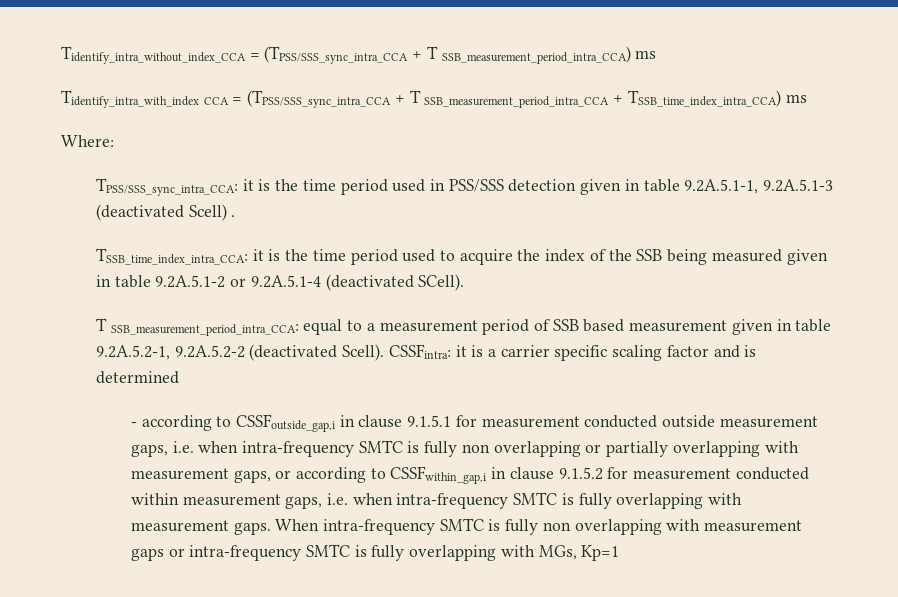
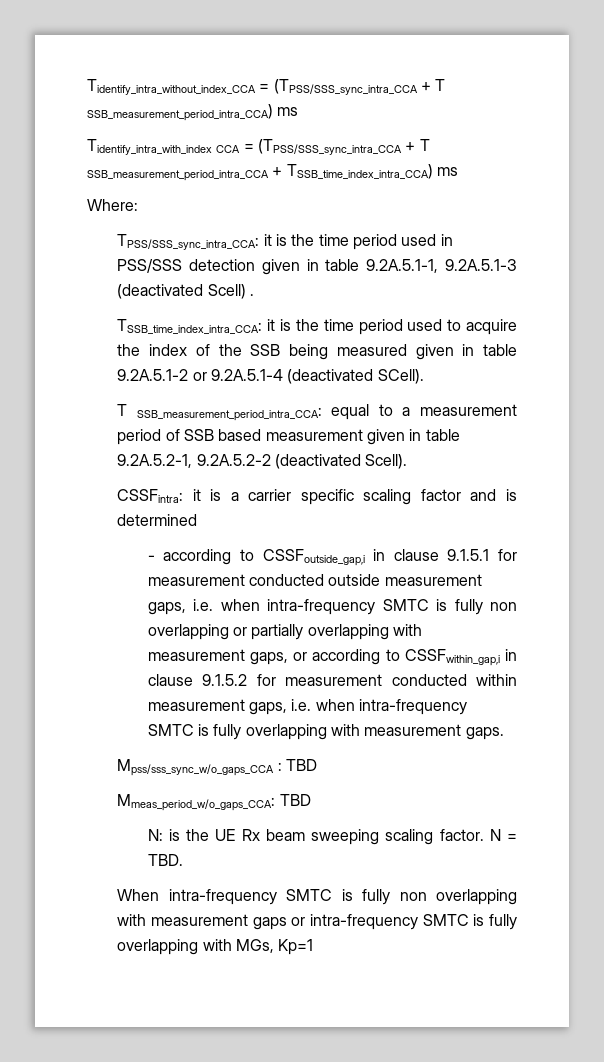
- T SSB_measurement_period_intra_CCA: equal to a measurement period of SSB based measurement given in table 9.2A.5.2-1, 9.2A.5.2-2 (deactivated Scell). CSSFintra: it is a carrier specific scaling factor and is determined
+ T SSB_measurement_period_intra_CCA: equal to a measurement period of SSB based measurement given in table 9.2A.5.2-1, 9.2A.5.2-2 (deactivated Scell).
+ CSSFintra: it is a carrier specific scaling factor and is determined
- - according to CSSFoutside_gap,i in clause 9.1.5.1 for measurement conducted outside measurement gaps, i.e. when intra-frequency SMTC is fully non overlapping or partially overlapping with measurement gaps, or according to CSSFwithin_gap,i in clause 9.1.5.2 for measurement conducted within measurement gaps, i.e. when intra-frequency SMTC is fully overlapping with measurement gaps. When intra-frequency SMTC is fully non overlapping with measurement gaps or intra-frequency SMTC is fully overlapping with MGs, Kp=1
+ - according to CSSFoutside_gap,i in clause 9.1.5.1 for measurement conducted outside measurement gaps, i.e. when intra-frequency SMTC is fully non overlapping or partially overlapping with measurement gaps, or according to CSSFwithin_gap,i in clause 9.1.5.2 for measurement conducted within measurement gaps, i.e. when intra-frequency SMTC is fully overlapping with measurement gaps.
+ Mpss/sss_sync_w/o_gaps_CCA : TBD
+ Mmeas_period_w/o_gaps_CCA: TBD
+ N: is the UE Rx beam sweeping scaling factor. N = TBD.
+ When intra-frequency SMTC is fully non overlapping with measurement gaps or intra-frequency SMTC is fully overlapping with MGs, Kp=1

